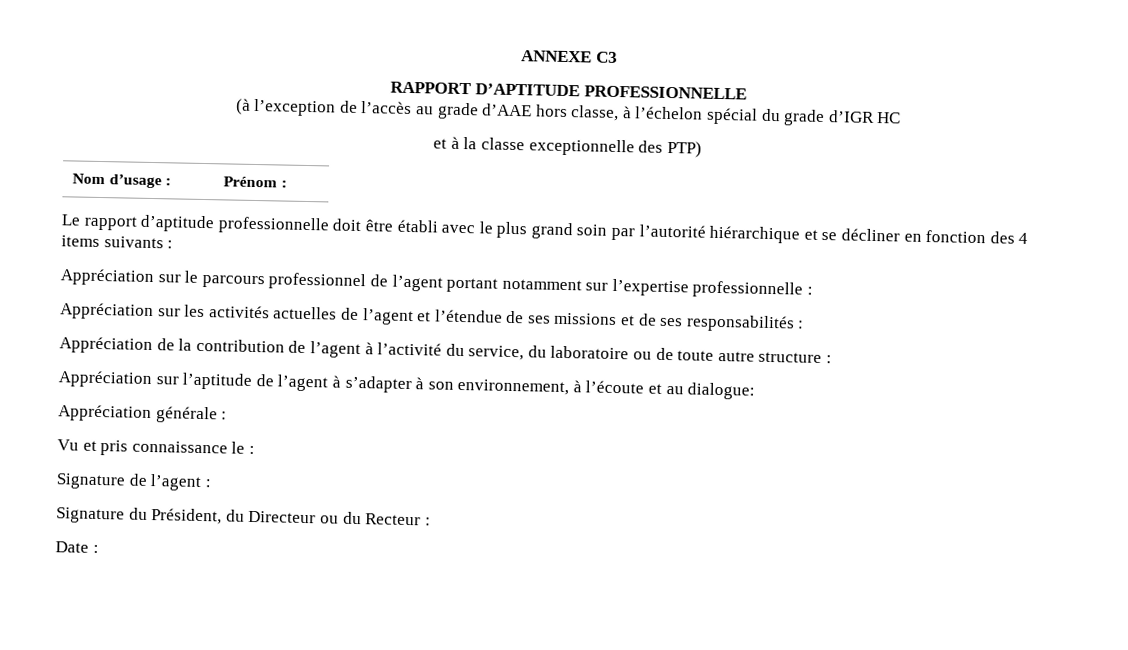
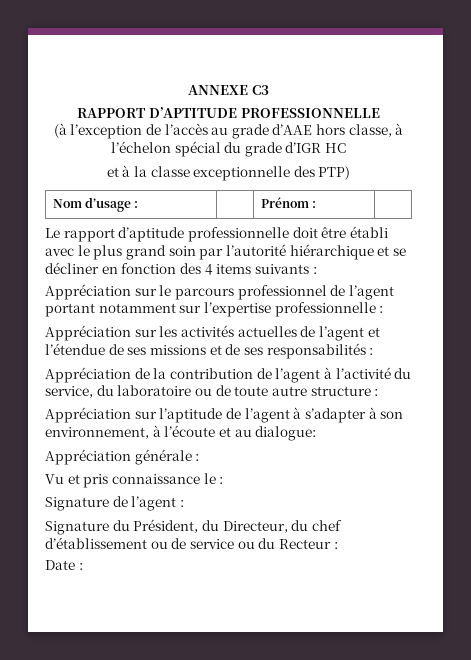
- Signature du Président, du Directeur ou du Recteur :
+ Signature du Président, du Directeur, du chef d’établissement ou de service ou du Recteur :

